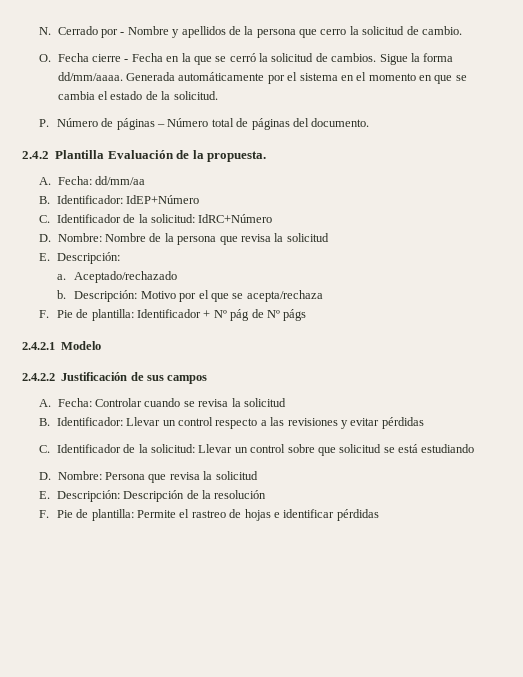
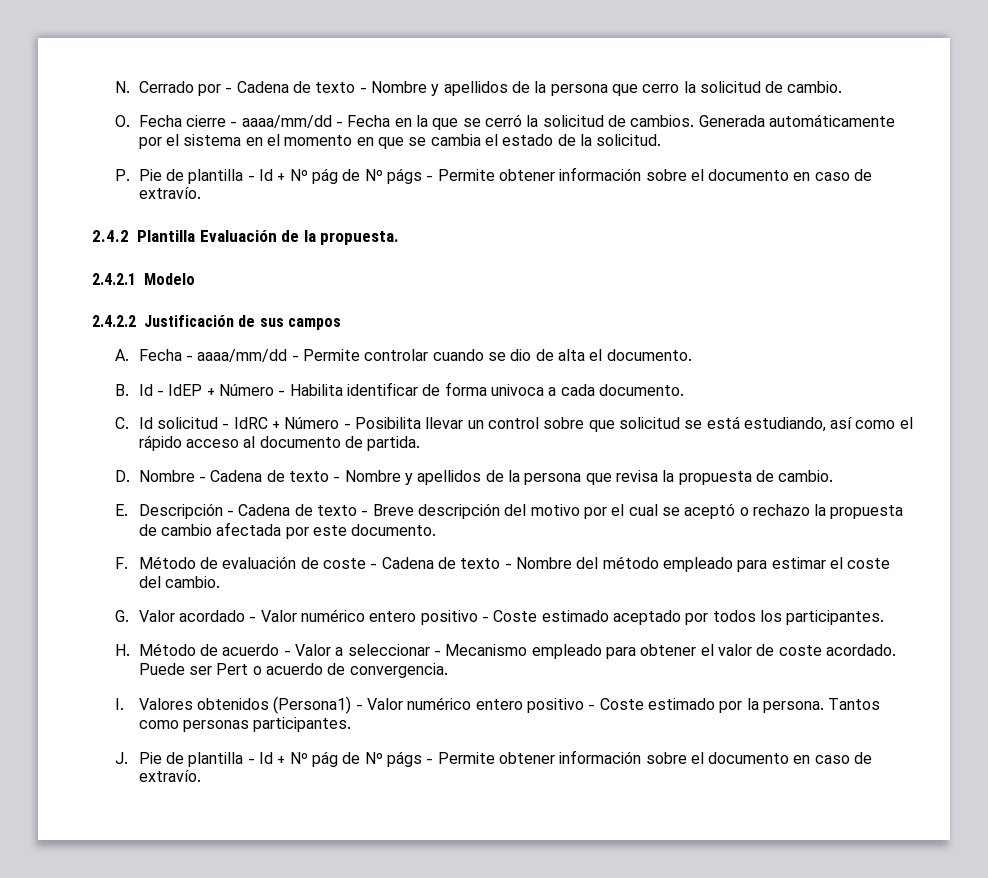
- N. Cerrado por - Nombre y apellidos de la persona que cerro la solicitud de cambio.
+ N. Cerrado por - Cadena de texto - Nombre y apellidos de la persona que cerro la solicitud de cambio.
- O. Fecha cierre - Fecha en la que se cerró la solicitud de cambios.
+ O. Fecha cierre - aaaa/mm/dd - Fecha en la que se cerró la solicitud de cambios.
- Sigue la forma dd/mm/aaaa.
- P. Número de páginas – Número total de páginas del documento.
+ P. Pie de plantilla - Id + Nº pág de Nº págs - Permite obtener información sobre el documento en caso de extravío.
- A. Fecha: dd/mm/aa
- B. Identificador: IdEP+Número
- C. Identificador de la solicitud: IdRC+Número
- D. Nombre: Nombre de la persona que revisa la solicitud
- E. Descripción:
- a. Aceptado/rechazado
- b. Descripción: Motivo por el que se acepta/rechaza
- F. Pie de plantilla: Identificador + Nº pág de Nº págs
- A. Fecha: Controlar cuando se revisa la solicitud
- B. Identificador: Llevar un control respecto a las revisiones y evitar pérdidas
- C. Identificador de la solicitud: Llevar un control sobre que solicitud se está estudiando
- D. Nombre: Persona que revisa la solicitud
- E. Descripción: Descripción de la resolución
- F. Pie de plantilla: Permite el rastreo de hojas e identificar pérdidas
+ A. Fecha - aaaa/mm/dd - Permite controlar cuando se dio de alta el documento.
+ B. Id - IdEP + Número - Habilita identificar de forma univoca a cada documento.
+ C. Id solicitud - IdRC + Número - Posibilita llevar un control sobre que solicitud se está estudiando, así como el rápido acceso al documento de partida.
+ D. Nombre - Cadena de texto - Nombre y apellidos de la persona que revisa la propuesta de cambio.
+ E. Descripción - Cadena de texto - Breve descripción del motivo por el cual se aceptó o rechazo la propuesta de cambio afectada por este documento.
+ F. Método de evaluación de coste - Cadena de texto - Nombre del método empleado para estimar el coste del cambio.
+ G. Valor acordado - Valor numérico entero positivo - Coste estimado aceptado por todos los participantes.
+ H. Método de acuerdo - Valor a seleccionar - Mecanismo empleado para obtener el valor de coste acordado. Puede ser Pert o acuerdo de convergencia.
+ I. Valores obtenidos (Persona1) - Valor numérico entero positivo - Coste estimado por la persona. Tantos como personas participantes.
+ J. Pie de plantilla - Id + Nº pág de Nº págs - Permite obtener información sobre el documento en caso de extravío.

